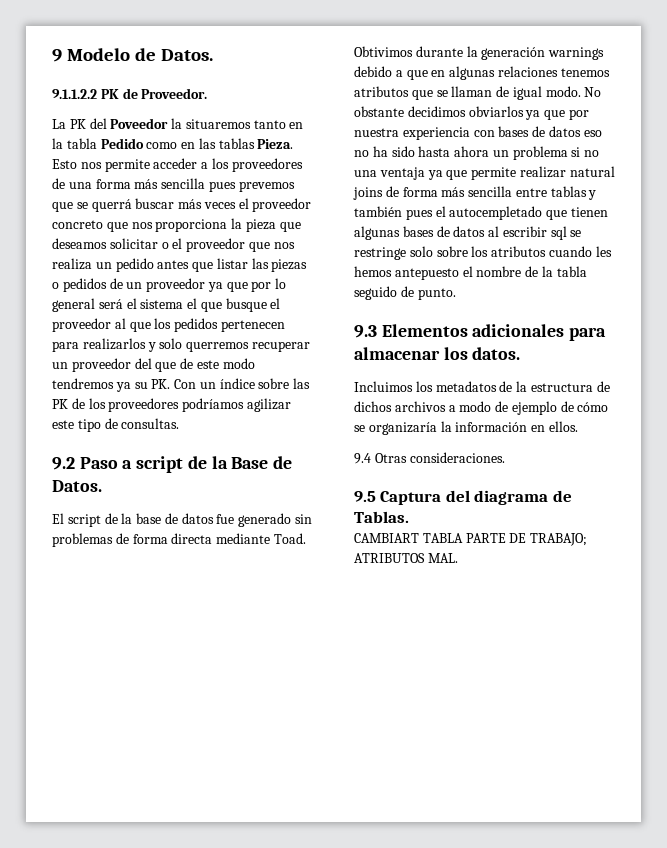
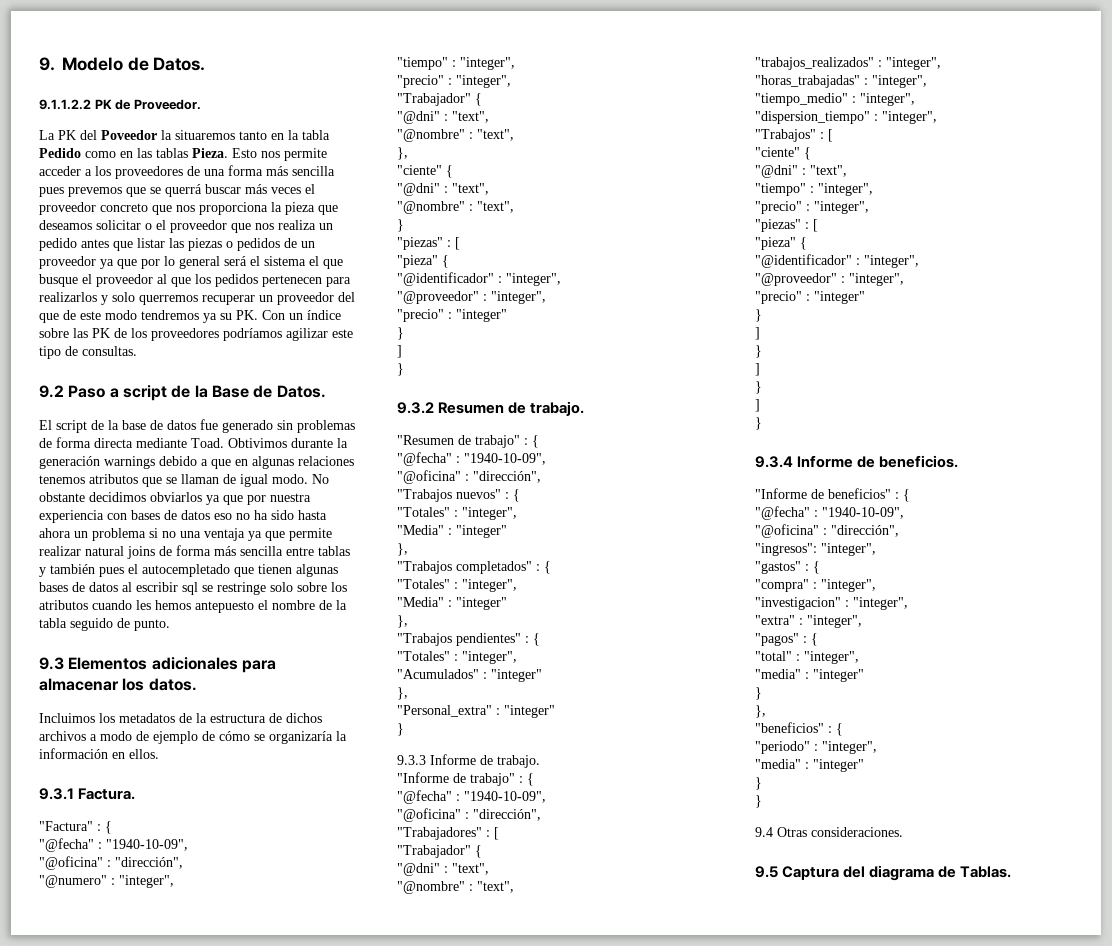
- 9 Modelo de Datos.
+ 9. Modelo de Datos.
+ 9.3.1 Factura.
+ "Factura" : {
+ "@fecha" : "1940-10-09",
+ "@oficina" : "dirección",
+ "@numero" : "integer",
+ "tiempo" : "integer",
+ "precio" : "integer",
+ "Trabajador" {
+ "@dni" : "text",
+ "@nombre" : "text",
+ },
+ "ciente" {
+ "@dni" : "text",
+ "@nombre" : "text",
+ }
+ "piezas" : [
+ "pieza" {
+ "@identificador" : "integer",
+ "@proveedor" : "integer",
+ "precio" : "integer"
+ }
+ ]
+ }
+ 9.3.2 Resumen de trabajo.
+ "Resumen de trabajo" : {
+ "@fecha" : "1940-10-09",
+ "@oficina" : "dirección",
+ "Trabajos nuevos" : {
+ "Totales" : "integer",
+ "Media" : "integer"
+ },
+ "Trabajos completados" : {
+ "Totales" : "integer",
+ "Media" : "integer"
+ },
+ "Trabajos pendientes" : {
+ "Totales" : "integer",
+ "Acumulados" : "integer"
+ },
+ "Personal_extra" : "integer"
+ }
+ 9.3.3 Informe de trabajo.
+ "Informe de trabajo" : {
+ "@fecha" : "1940-10-09",
+ "@oficina" : "dirección",
+ "Trabajadores" : [
+ "Trabajador" {
+ "@dni" : "text",
+ "@nombre" : "text",
+ "trabajos_realizados" : "integer",
+ "horas_trabajadas" : "integer",
+ "tiempo_medio" : "integer",
+ "dispersion_tiempo" : "integer",
+ "Trabajos" : [
+ "ciente" {
+ "@dni" : "text",
+ "tiempo" : "integer",
+ "precio" : "integer",
+ "piezas" : [
+ "pieza" {
+ "@identificador" : "integer",
+ "@proveedor" : "integer",
+ "precio" : "integer"
+ }
+ ]
+ }
+ ]
+ }
+ ]
+ }
+ 9.3.4 Informe de beneficios.
+ "Informe de beneficios" : {
+ "@fecha" : "1940-10-09",
+ "@oficina" : "dirección",
+ "ingresos": "integer",
+ "gastos" : {
+ "compra" : "integer",
+ "investigacion" : "integer",
+ "extra" : "integer",
+ "pagos" : {
+ "total" : "integer",
+ "media" : "integer"
+ }
+ },
+ "beneficios" : {
+ "periodo" : "integer",
+ "media" : "integer"
+ }
+ }
- CAMBIART TABLA PARTE DE TRABAJO; ATRIBUTOS MAL.

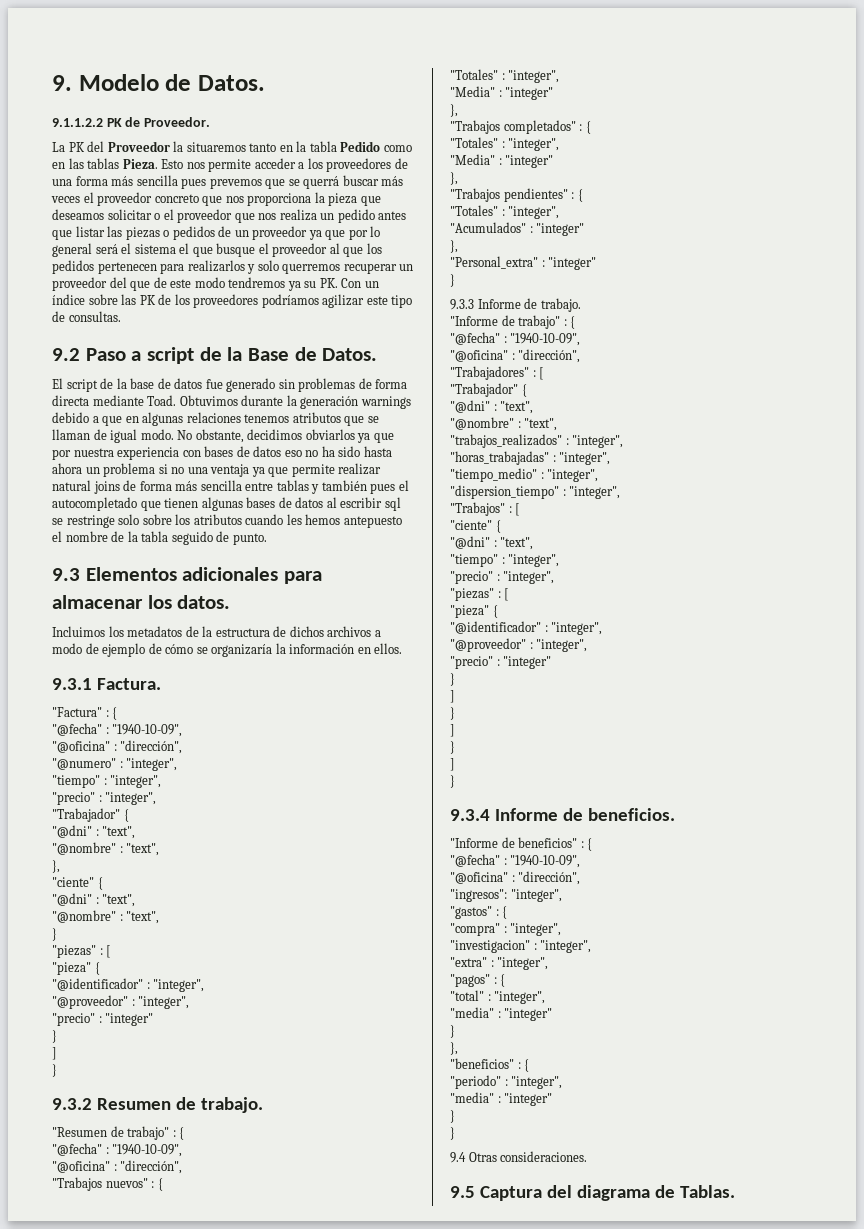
- La PK del Poveedor la situaremos tanto en la tabla Pedido como en las tablas Pieza.
+ La PK del Proveedor la situaremos tanto en la tabla Pedido como en las tablas Pieza.
- Obtivimos durante la generación warnings debido a que en algunas relaciones tenemos atributos que se llaman de igual modo.
+ Obtuvimos durante la generación warnings debido a que en algunas relaciones tenemos atributos que se llaman de igual modo.
- No obstante decidimos obviarlos ya que por nuestra experiencia con bases de datos eso no ha sido hasta ahora un problema si no una ventaja ya que permite realizar natural joins de forma más sencilla entre tablas y también pues el autocempletado que tienen algunas bases de datos al escribir sql se restringe solo sobre los atributos cuando les hemos antepuesto el nombre de la tabla seguido de punto.
+ No obstante, decidimos obviarlos ya que por nuestra experiencia con bases de datos eso no ha sido hasta ahora un problema si no una ventaja ya que permite realizar natural joins de forma más sencilla entre tablas y también pues el autocompletado que tienen algunas bases de datos al escribir sql se restringe solo sobre los atributos cuando les hemos antepuesto el nombre de la tabla seguido de punto.

